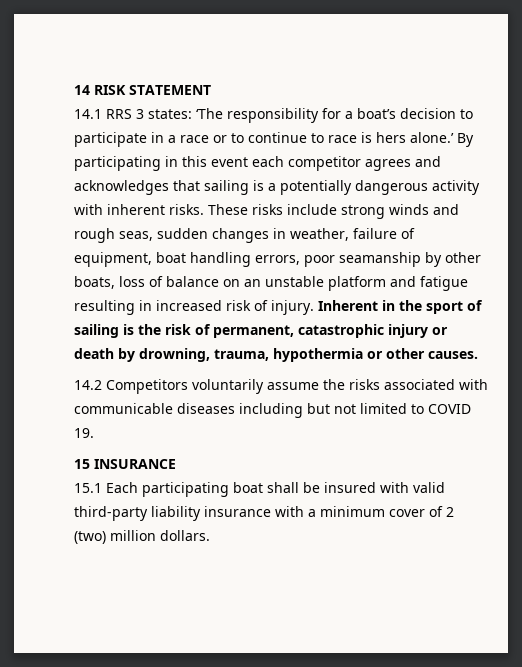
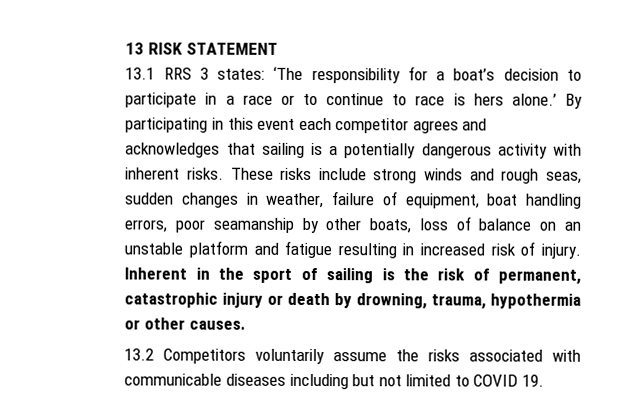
- 14 RISK STATEMENT
+ 13 RISK STATEMENT
- 14.1 RRS 3 states: ‘The responsibility for a boat’s decision to participate in a race or to continue to race is hers alone.’
+ 13.1 RRS 3 states: ‘The responsibility for a boat’s decision to participate in a race or to continue to race is hers alone.’
- 14.2 Competitors voluntarily assume the risks associated with communicable diseases including but not limited to COVID 19.
+ 13.2 Competitors voluntarily assume the risks associated with communicable diseases including but not limited to COVID 19.
- 15 INSURANCE
- 15.1 Each participating boat shall be insured with valid third-party liability insurance with a minimum cover of 2 (two) million dollars.

